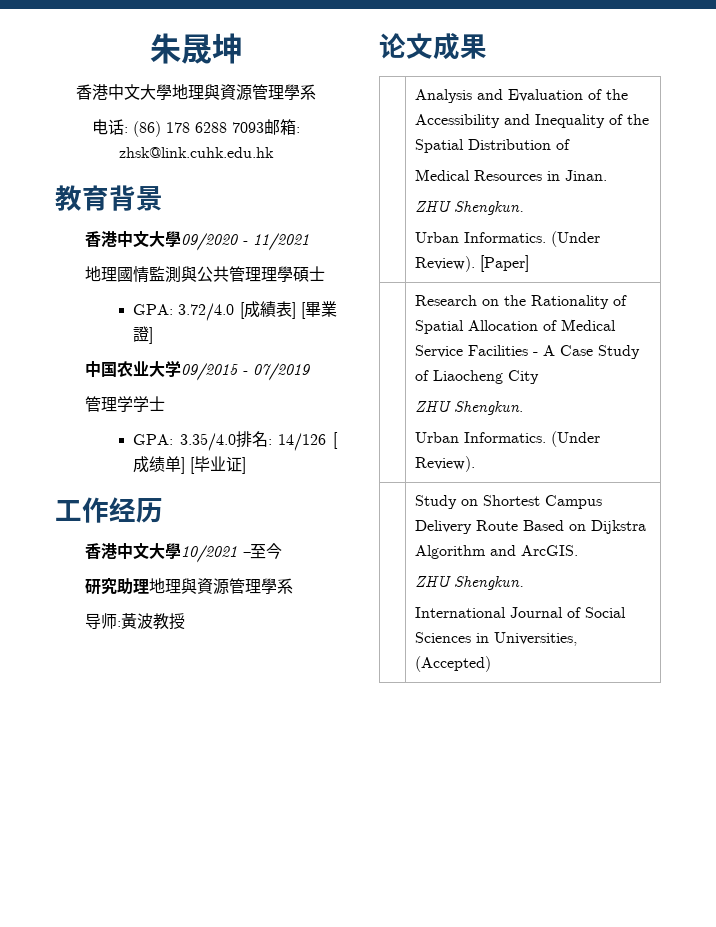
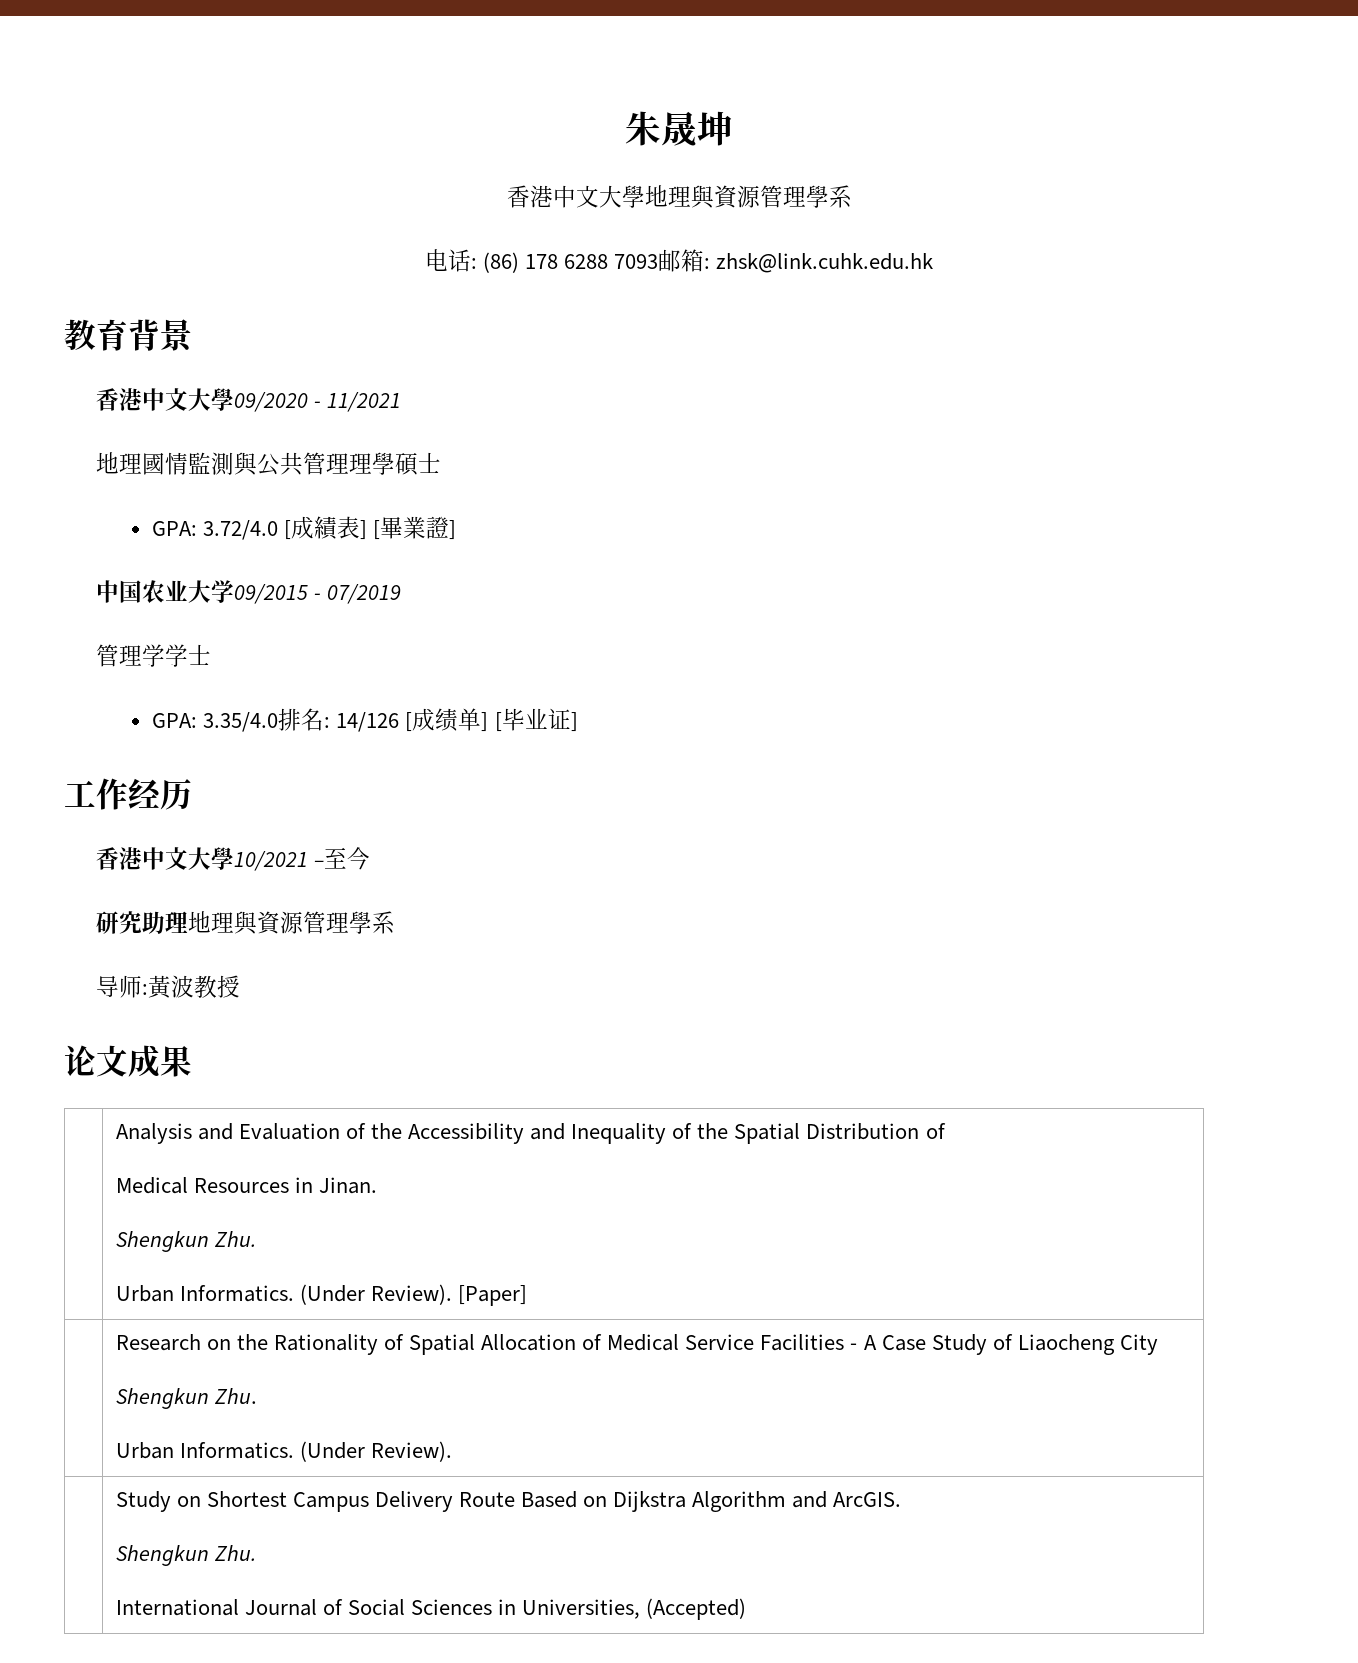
  | Analysis and Evaluation of the Accessibility and Inequality of the Spatial Distribution of
  Medical Resources in Jinan.
- ZHU Shengkun.
+ Shengkun Zhu.
  | Research on the Rationality of Spatial Allocation of Medical Service Facilities - A Case Study of Liaocheng City
- ZHU Shengkun.
+ Shengkun Zhu.
  | Study on Shortest Campus Delivery Route Based on Dijkstra Algorithm and ArcGIS.
- ZHU Shengkun.
+ Shengkun Zhu.

